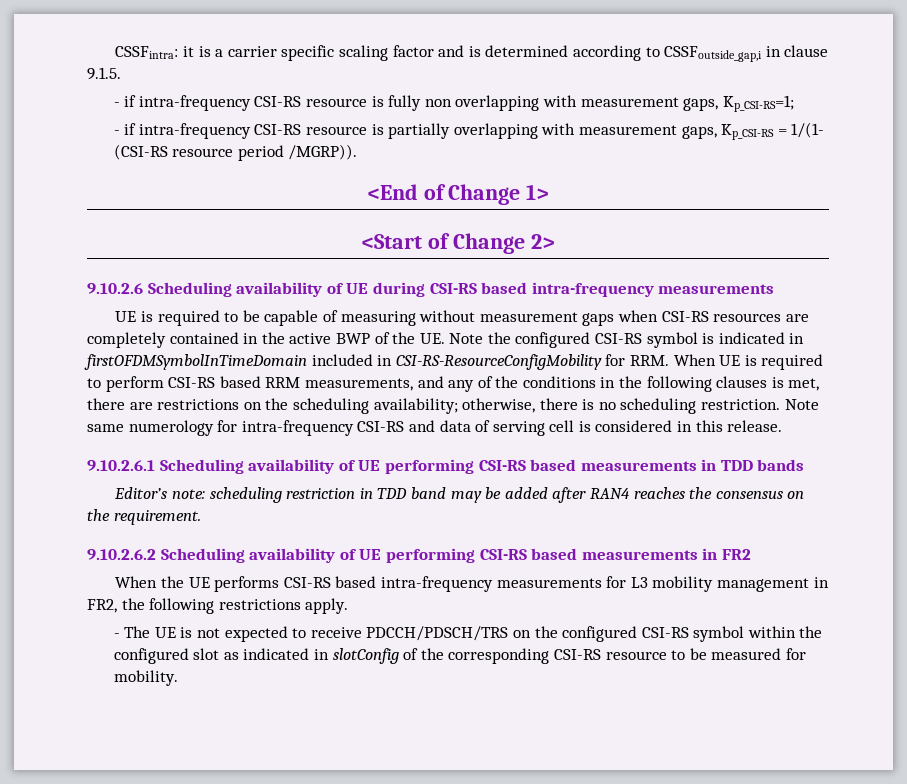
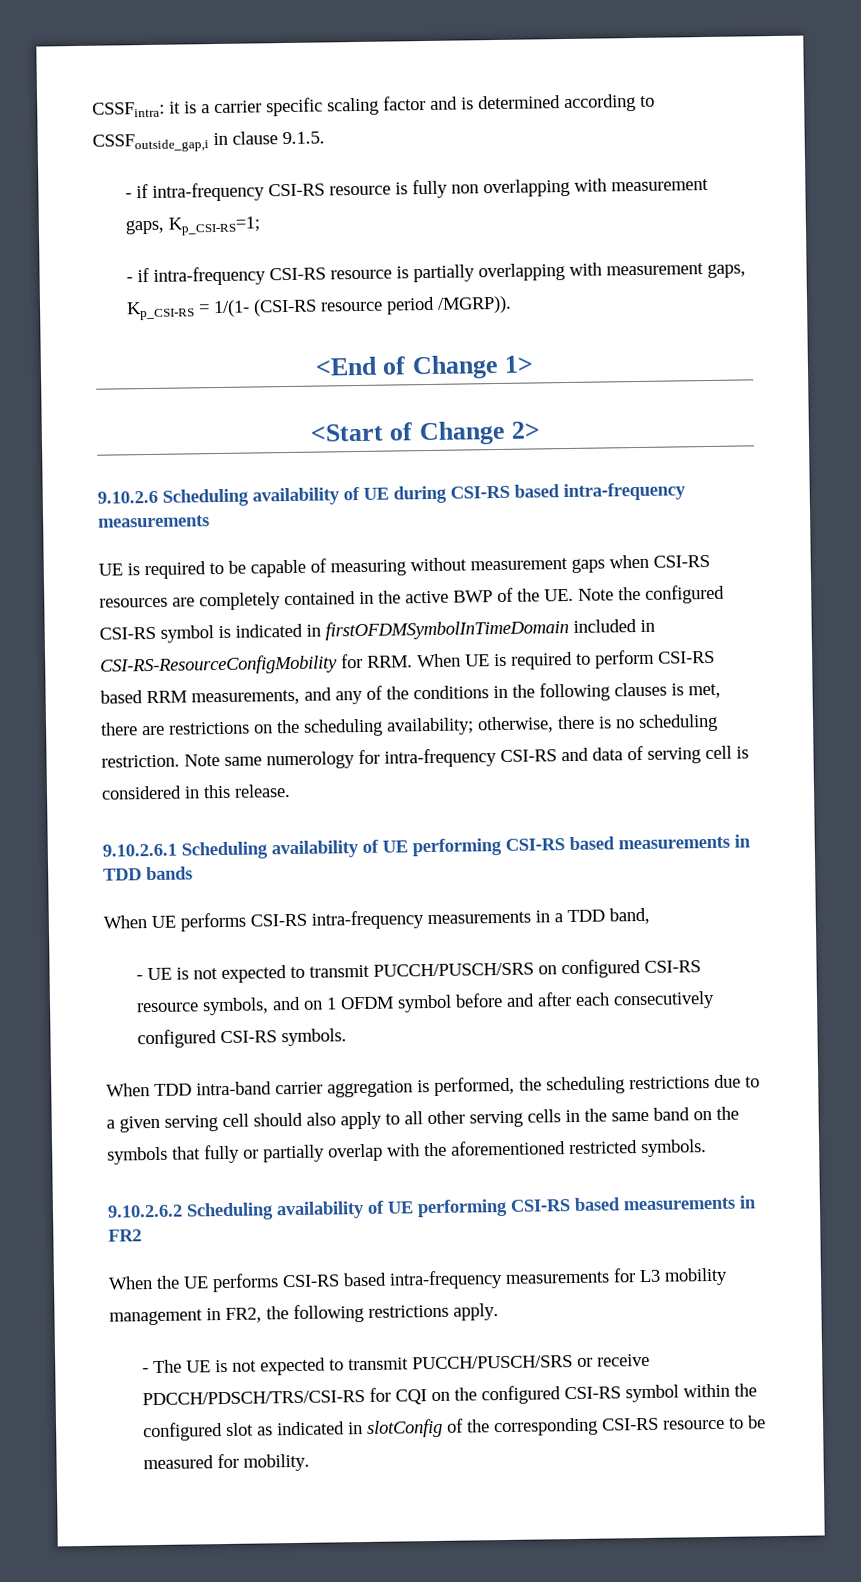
- Editor’s note: scheduling restriction in TDD band may be added after RAN4 reaches the consensus on the requirement.
+ When UE performs CSI-RS intra-frequency measurements in a TDD band,
+ - UE is not expected to transmit PUCCH/PUSCH/SRS on configured CSI-RS resource symbols, and on 1 OFDM symbol before and after each consecutively configured CSI-RS symbols.
+ When TDD intra-band carrier aggregation is performed, the scheduling restrictions due to a given serving cell should also apply to all other serving cells in the same band on the symbols that fully or partially overlap with the aforementioned restricted symbols.
- - The UE is not expected to receive PDCCH/PDSCH/TRS on the configured CSI-RS symbol within the configured slot as indicated in slotConfig of the corresponding CSI-RS resource to be measured for mobility.
+ - The UE is not expected to transmit PUCCH/PUSCH/SRS or receive PDCCH/PDSCH/TRS/CSI-RS for CQI on the configured CSI-RS symbol within the configured slot as indicated in slotConfig of the corresponding CSI-RS resource to be measured for mobility.

